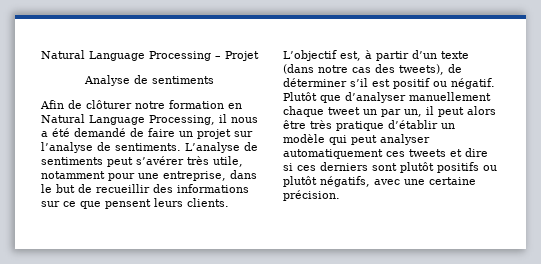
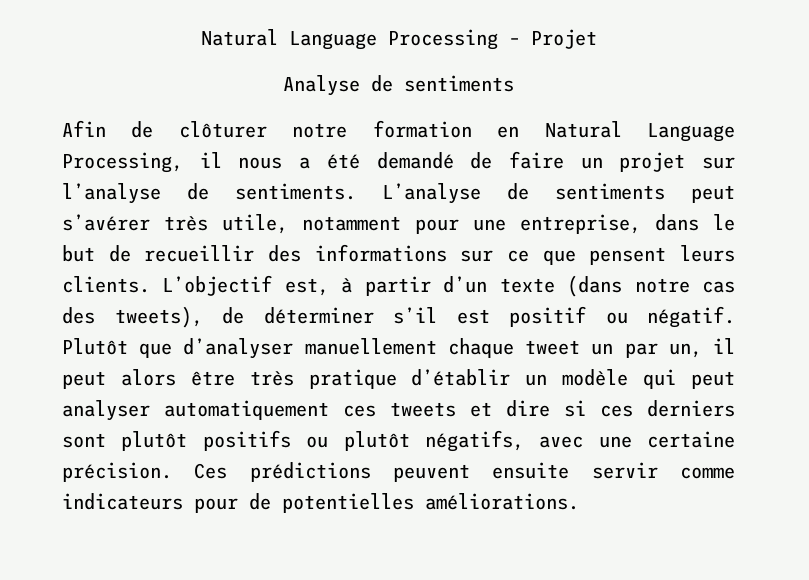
+ Ces prédictions peuvent ensuite servir comme indicateurs pour de potentielles améliorations.

